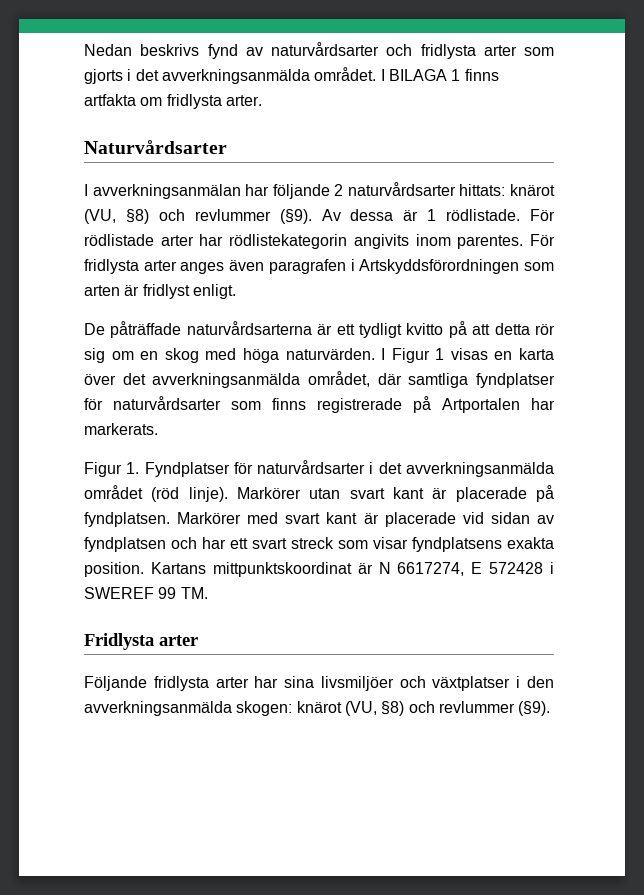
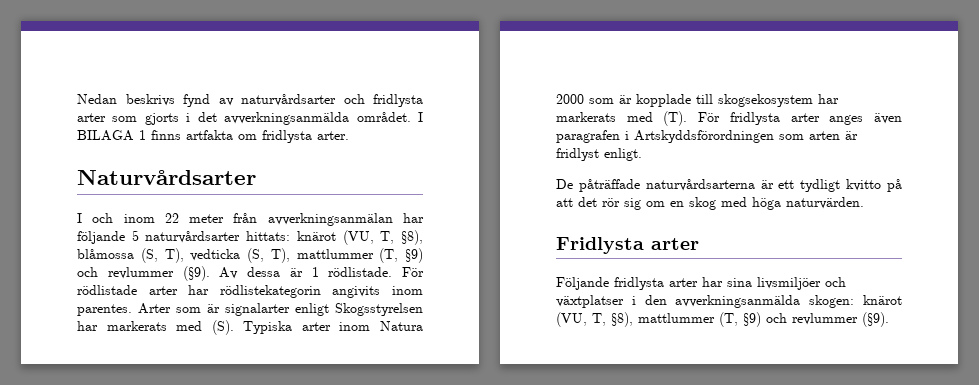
- I avverkningsanmälan har följande 2 naturvårdsarter hittats: knärot (VU, §8) och revlummer (§9).
+ I och inom 22 meter från avverkningsanmälan har följande 5 naturvårdsarter hittats: knärot (VU, T, §8), blåmossa (S, T), vedticka (S, T), mattlummer (T, §9) och revlummer (§9).
- För fridlysta arter anges även paragrafen i Artskyddsförordningen som arten är fridlyst enligt.
+ Arter som är signalarter enligt Skogsstyrelsen har markerats med (S). Typiska arter inom Natura 2000 som är kopplade till skogsekosystem har markerats med (T). För fridlysta arter anges även paragrafen i Artskyddsförordningen som arten är fridlyst enligt.
- De påträffade naturvårdsarterna är ett tydligt kvitto på att detta rör sig om en skog med höga naturvärden. I Figur 1 visas en karta över det avverkningsanmälda området, där samtliga fyndplatser för naturvårdsarter som finns registrerade på Artportalen har markerats.
- Figur 1. Fyndplatser för naturvårdsarter i det avverkningsanmälda området (röd linje). Markörer utan svart kant är placerade på fyndplatsen. Markörer med svart kant är placerade vid sidan av fyndplatsen och har ett svart streck som visar fyndplatsens exakta position. Kartans mittpunktskoordinat är N 6617274, E 572428 i SWEREF 99 TM.
+ De påträffade naturvårdsarterna är ett tydligt kvitto på att det rör sig om en skog med höga naturvärden.
- Följande fridlysta arter har sina livsmiljöer och växtplatser i den avverkningsanmälda skogen: knärot (VU, §8) och revlummer (§9).
+ Följande fridlysta arter har sina livsmiljöer och växtplatser i den avverkningsanmälda skogen: knärot (VU, T, §8), mattlummer (T, §9) och revlummer (§9).

